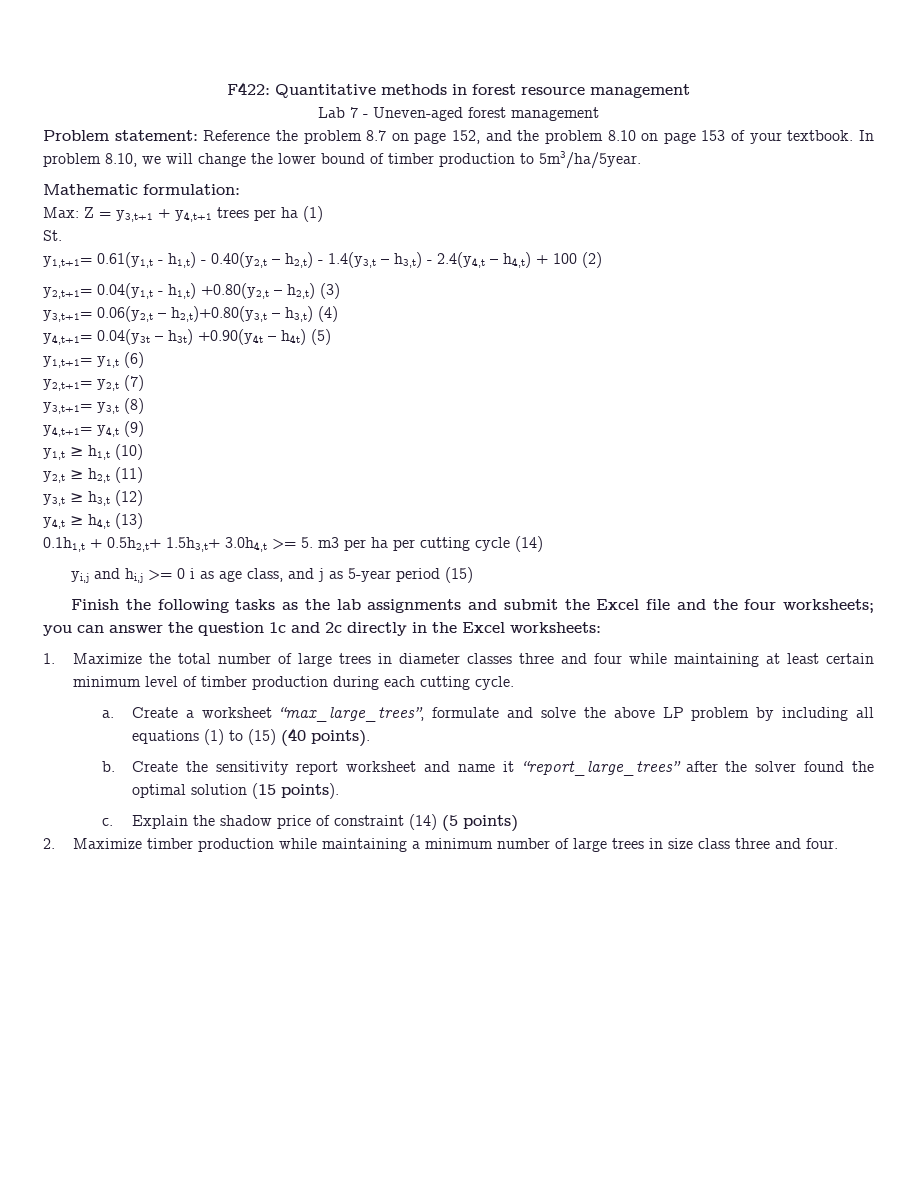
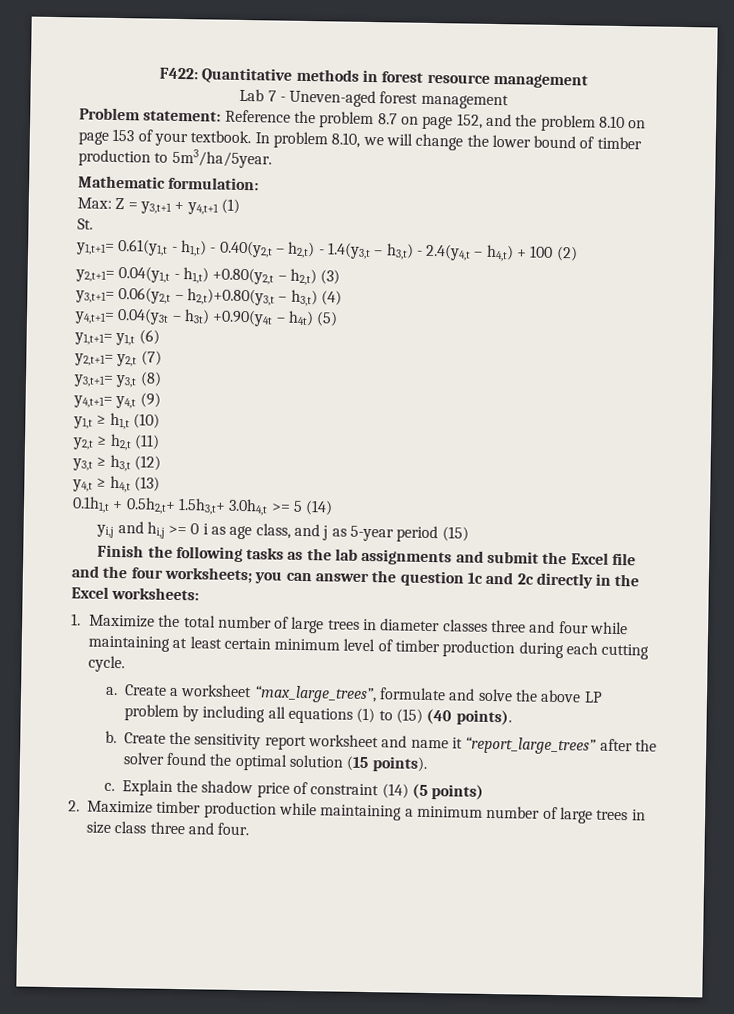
- Max: Z = y3,t+1 + y4,t+1 trees per ha (1)
+ Max: Z = y3,t+1 + y4,t+1 (1)
- 0.1h1,t + 0.5h2,t+ 1.5h3,t+ 3.0h4,t >= 5. m3 per ha per cutting cycle (14)
+ 0.1h1,t + 0.5h2,t+ 1.5h3,t+ 3.0h4,t >= 5 (14)

